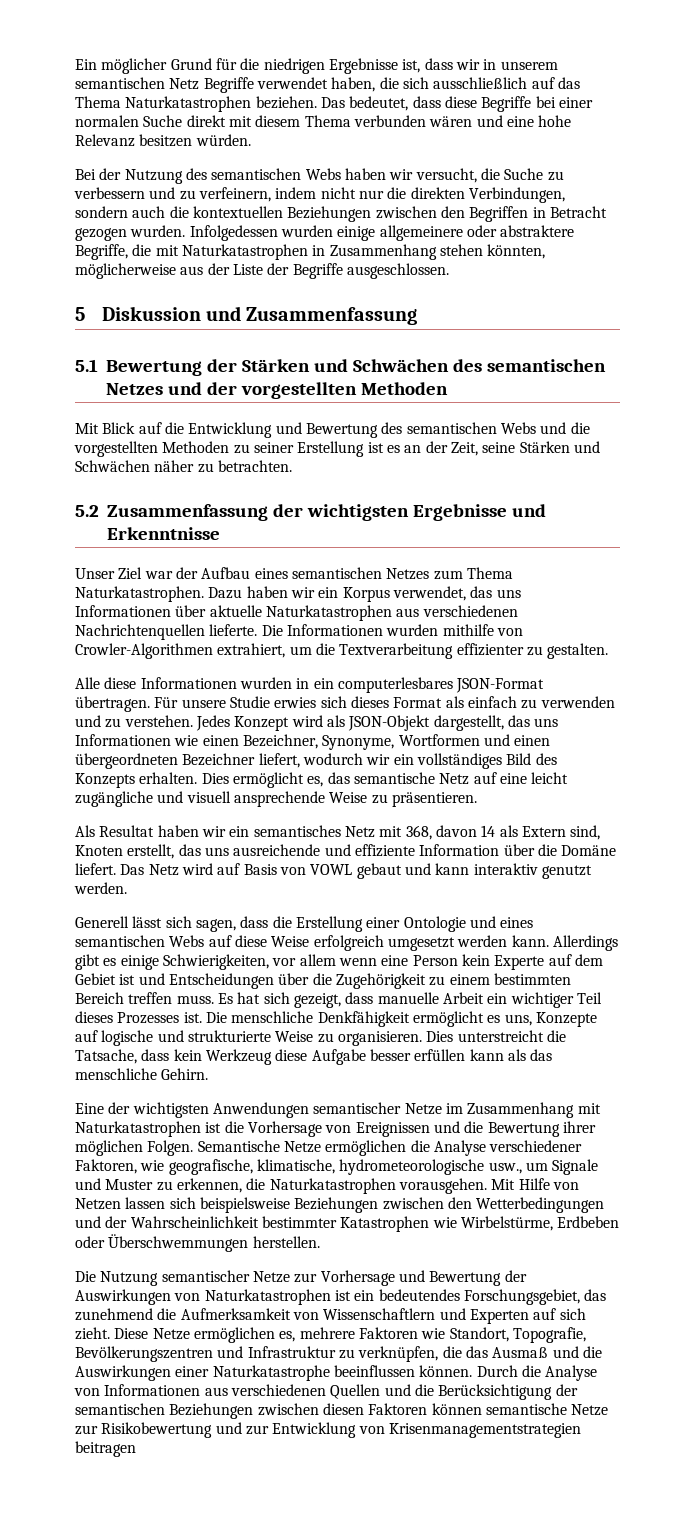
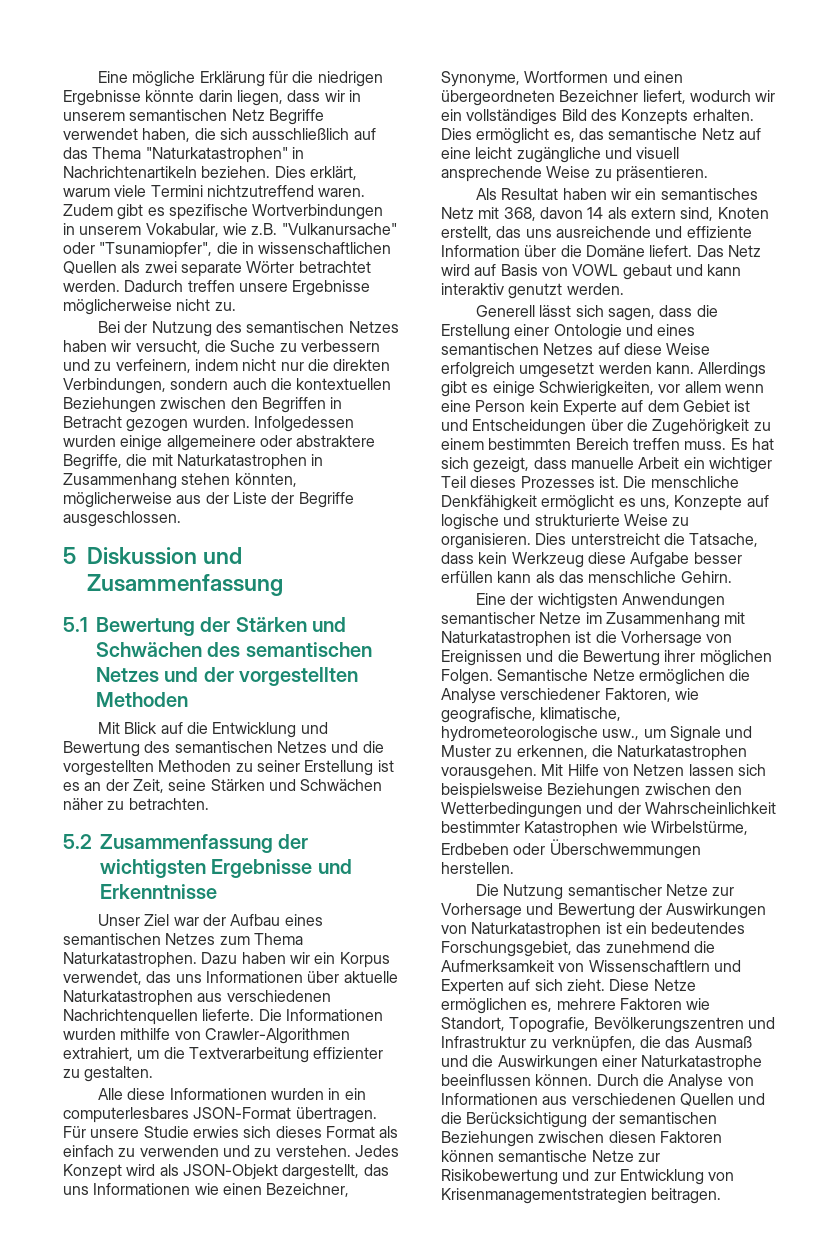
- Ein möglicher Grund für die niedrigen Ergebnisse ist, dass wir in unserem semantischen Netz Begriffe verwendet haben, die sich ausschließlich auf das Thema Naturkatastrophen beziehen. Das bedeutet, dass diese Begriffe bei einer normalen Suche direkt mit diesem Thema verbunden wären und eine hohe Relevanz besitzen würden.
+ Eine mögliche Erklärung für die niedrigen Ergebnisse könnte darin liegen, dass wir in unserem semantischen Netz Begriffe verwendet haben, die sich ausschließlich auf das Thema "Naturkatastrophen" in Nachrichtenartikeln beziehen. Dies erklärt, warum viele Termini nichtzutreffend waren. Zudem gibt es spezifische Wortverbindungen in unserem Vokabular, wie z.B. "Vulkanursache" oder "Tsunamiopfer", die in wissenschaftlichen Quellen als zwei separate Wörter betrachtet werden. Dadurch treffen unsere Ergebnisse möglicherweise nicht zu.
- Bei der Nutzung des semantischen Webs haben wir versucht, die Suche zu verbessern und zu verfeinern, indem nicht nur die direkten Verbindungen, sondern auch die kontextuellen Beziehungen zwischen den Begriffen in Betracht gezogen wurden.
+ Bei der Nutzung des semantischen Netzes haben wir versucht, die Suche zu verbessern und zu verfeinern, indem nicht nur die direkten Verbindungen, sondern auch die kontextuellen Beziehungen zwischen den Begriffen in Betracht gezogen wurden.
- Mit Blick auf die Entwicklung und Bewertung des semantischen Webs und die vorgestellten Methoden zu seiner Erstellung ist es an der Zeit, seine Stärken und Schwächen näher zu betrachten.
+ Mit Blick auf die Entwicklung und Bewertung des semantischen Netzes und die vorgestellten Methoden zu seiner Erstellung ist es an der Zeit, seine Stärken und Schwächen näher zu betrachten.
- Die Informationen wurden mithilfe von Crowler-Algorithmen extrahiert, um die Textverarbeitung effizienter zu gestalten.
+ Die Informationen wurden mithilfe von Crawler-Algorithmen extrahiert, um die Textverarbeitung effizienter zu gestalten.
- Als Resultat haben wir ein semantisches Netz mit 368, davon 14 als Extern sind, Knoten erstellt, das uns ausreichende und effiziente Information über die Domäne liefert.
+ Als Resultat haben wir ein semantisches Netz mit 368, davon 14 als extern sind, Knoten erstellt, das uns ausreichende und effiziente Information über die Domäne liefert.
- Generell lässt sich sagen, dass die Erstellung einer Ontologie und eines semantischen Webs auf diese Weise erfolgreich umgesetzt werden kann.
+ Generell lässt sich sagen, dass die Erstellung einer Ontologie und eines semantischen Netzes auf diese Weise erfolgreich umgesetzt werden kann.
- Durch die Analyse von Informationen aus verschiedenen Quellen und die Berücksichtigung der semantischen Beziehungen zwischen diesen Faktoren können semantische Netze zur Risikobewertung und zur Entwicklung von Krisenmanagementstrategien beitragen
+ Durch die Analyse von Informationen aus verschiedenen Quellen und die Berücksichtigung der semantischen Beziehungen zwischen diesen Faktoren können semantische Netze zur Risikobewertung und zur Entwicklung von Krisenmanagementstrategien beitragen.

